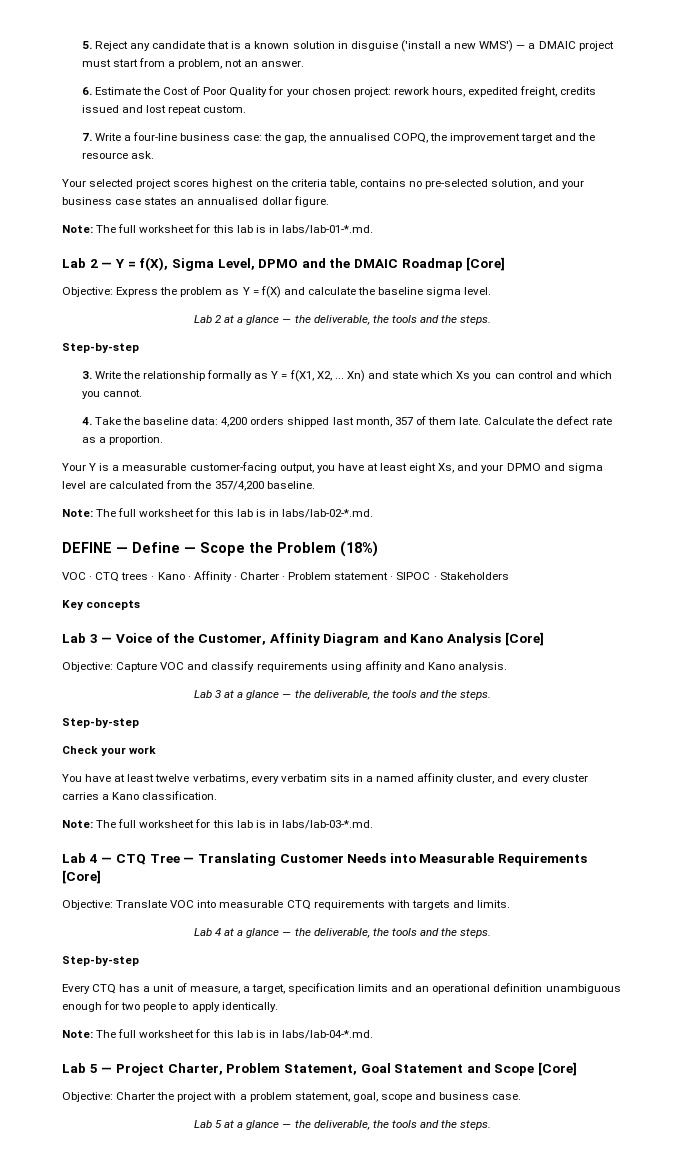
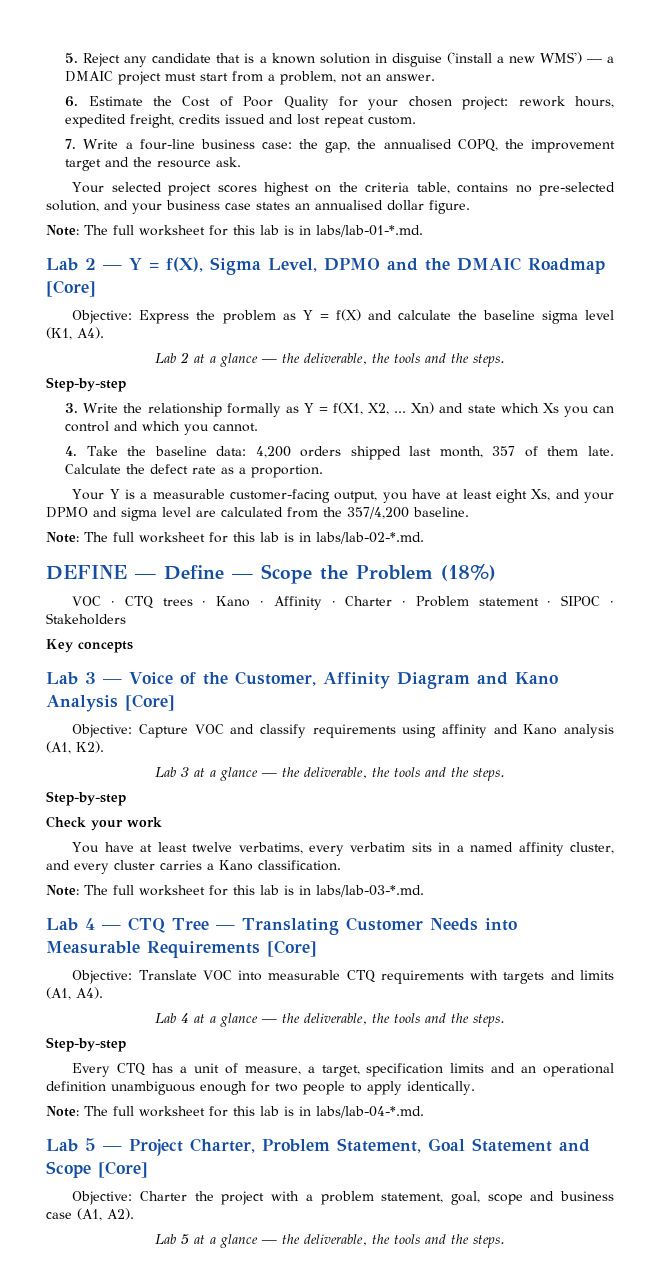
- Objective: Express the problem as Y = f(X) and calculate the baseline sigma level.
+ Objective: Express the problem as Y = f(X) and calculate the baseline sigma level (K1, A4).
- Objective: Capture VOC and classify requirements using affinity and Kano analysis.
+ Objective: Capture VOC and classify requirements using affinity and Kano analysis (A1, K2).
- Objective: Translate VOC into measurable CTQ requirements with targets and limits.
+ Objective: Translate VOC into measurable CTQ requirements with targets and limits (A1, A4).
- Objective: Charter the project with a problem statement, goal, scope and business case.
+ Objective: Charter the project with a problem statement, goal, scope and business case (A1, A2).

